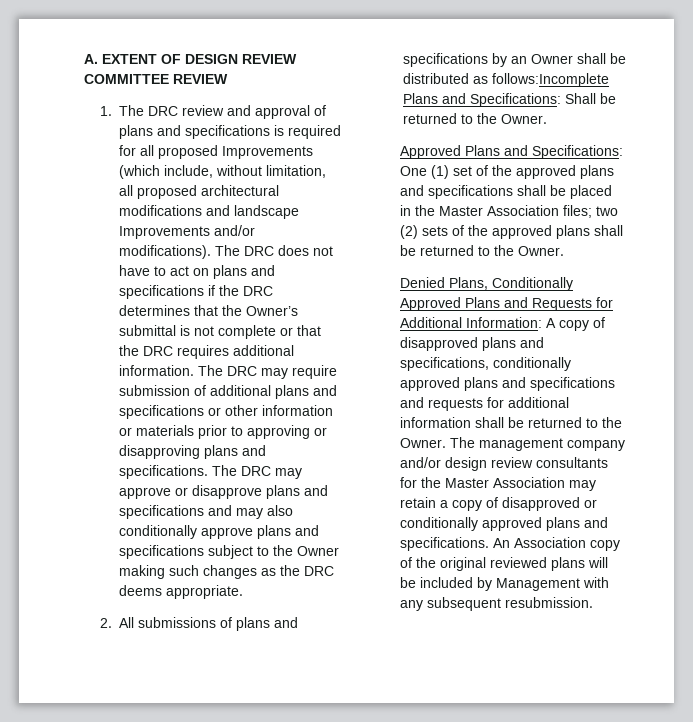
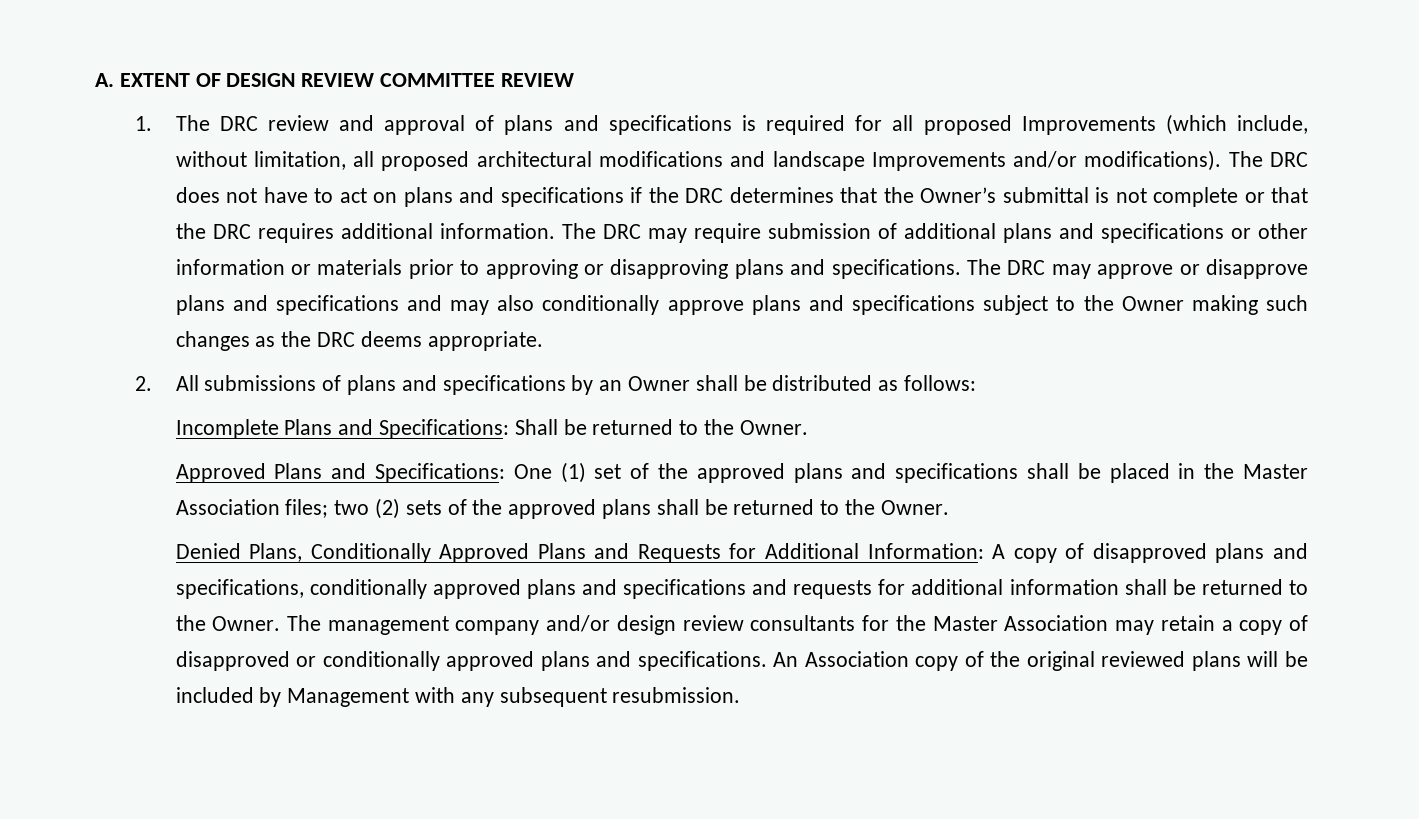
- 2. All submissions of plans and specifications by an Owner shall be distributed as follows:Incomplete Plans and Specifications: Shall be returned to the Owner.
+ 2. All submissions of plans and specifications by an Owner shall be distributed as follows:
+ Incomplete Plans and Specifications: Shall be returned to the Owner.

